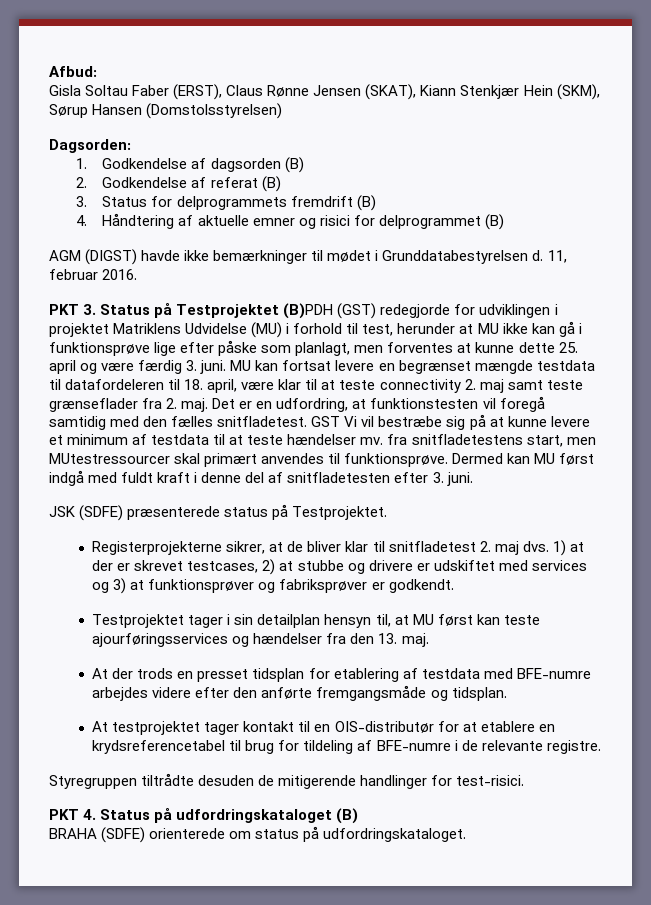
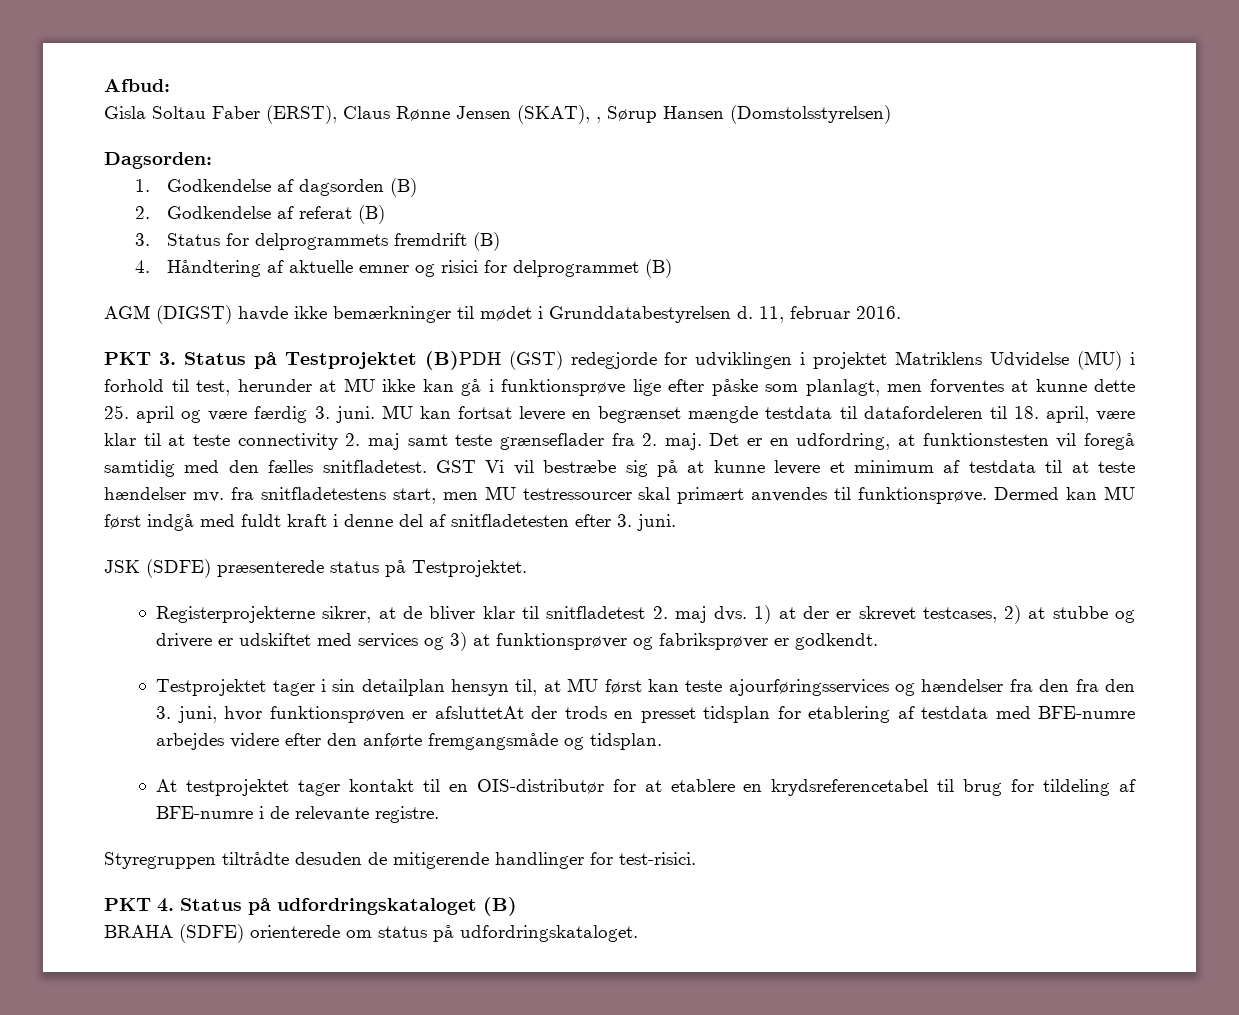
- Gisla Soltau Faber (ERST), Claus Rønne Jensen (SKAT), Kiann Stenkjær Hein (SKM), Sørup Hansen (Domstolsstyrelsen)
+ Gisla Soltau Faber (ERST), Claus Rønne Jensen (SKAT), , Sørup Hansen (Domstolsstyrelsen)
- GST Vi vil bestræbe sig på at kunne levere et minimum af testdata til at teste hændelser mv. fra snitfladetestens start, men MUtestressourcer skal primært anvendes til funktionsprøve.
+ GST Vi vil bestræbe sig på at kunne levere et minimum af testdata til at teste hændelser mv. fra snitfladetestens start, men MU testressourcer skal primært anvendes til funktionsprøve.
- Testprojektet tager i sin detailplan hensyn til, at MU først kan teste ajourføringsservices og hændelser fra den 13. maj.
- At der trods en presset tidsplan for etablering af testdata med BFE-numre arbejdes videre efter den anførte fremgangsmåde og tidsplan.
+ Testprojektet tager i sin detailplan hensyn til, at MU først kan teste ajourføringsservices og hændelser fra den fra den 3. juni, hvor funktionsprøven er afsluttetAt der trods en presset tidsplan for etablering af testdata med BFE-numre arbejdes videre efter den anførte fremgangsmåde og tidsplan.

